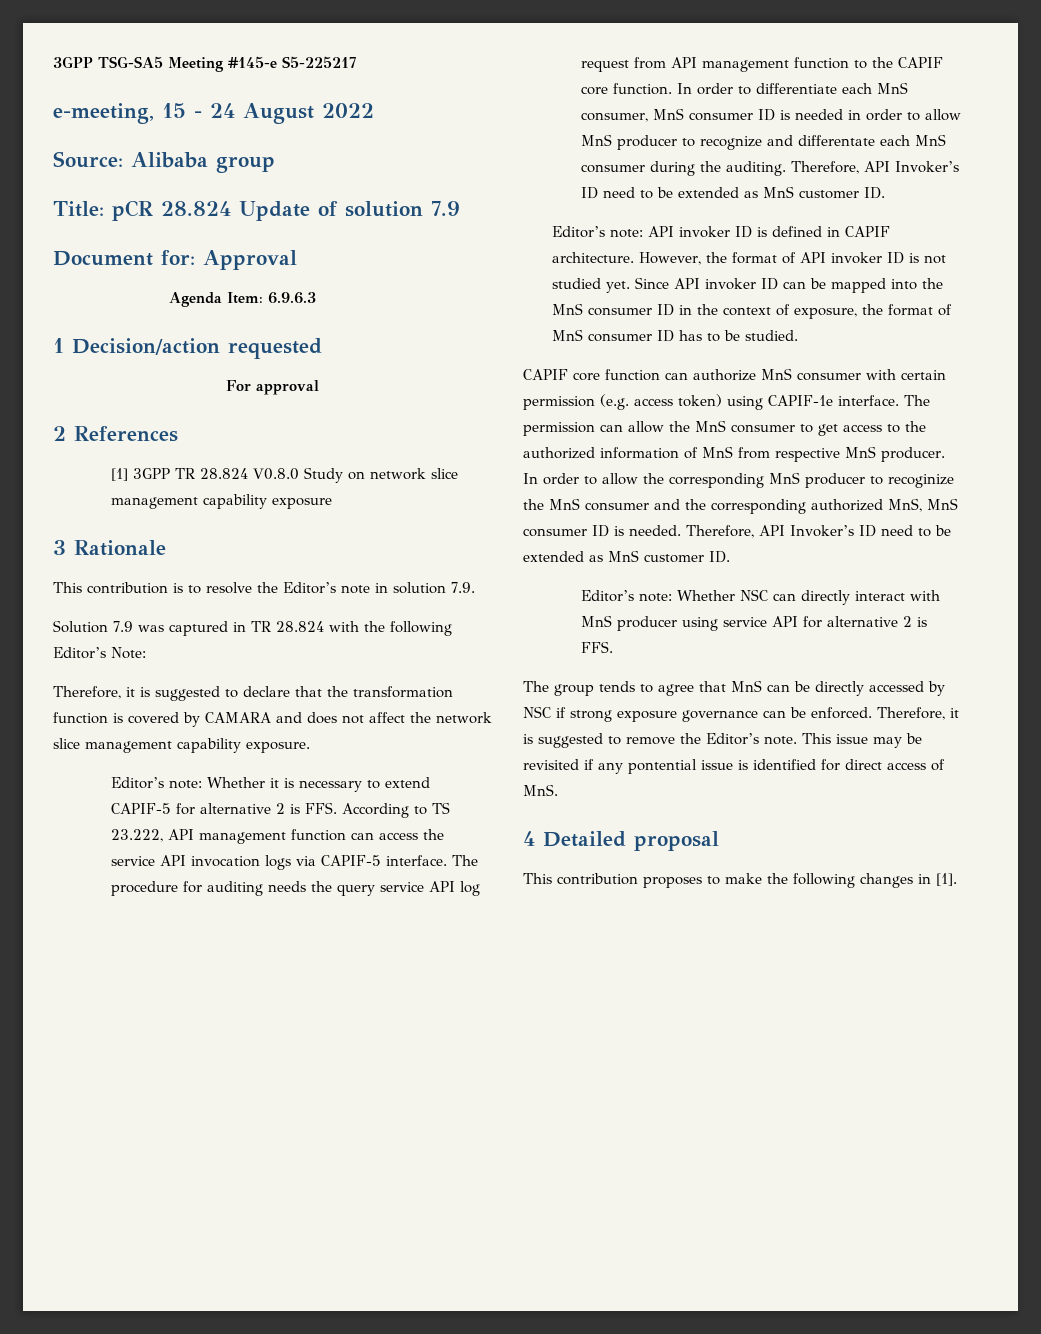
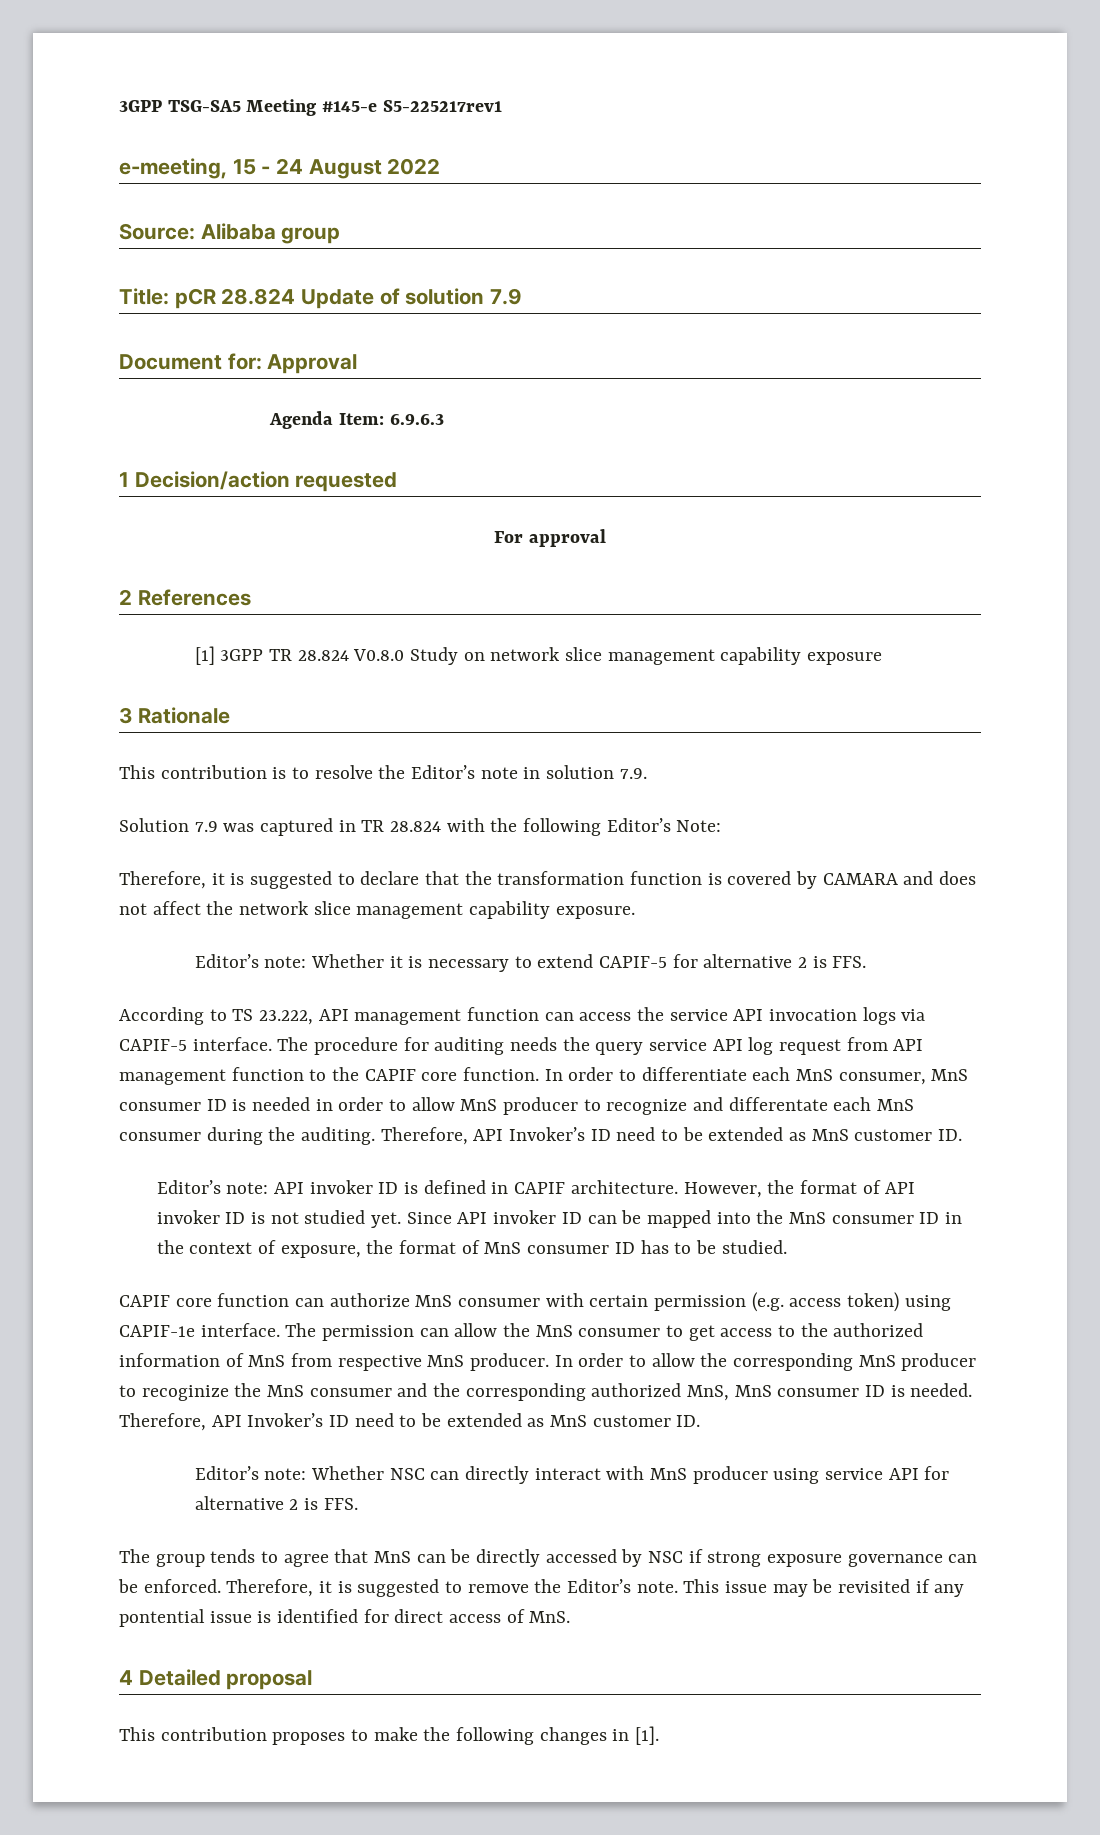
- 3GPP TSG-SA5 Meeting #145-e S5-225217
+ 3GPP TSG-SA5 Meeting #145-e S5-225217rev1
- Editor’s note: Whether it is necessary to extend CAPIF-5 for alternative 2 is FFS. According to TS 23.222, API management function can access the service API invocation logs via CAPIF-5 interface.
+ Editor’s note: Whether it is necessary to extend CAPIF-5 for alternative 2 is FFS.
+ According to TS 23.222, API management function can access the service API invocation logs via CAPIF-5 interface.

